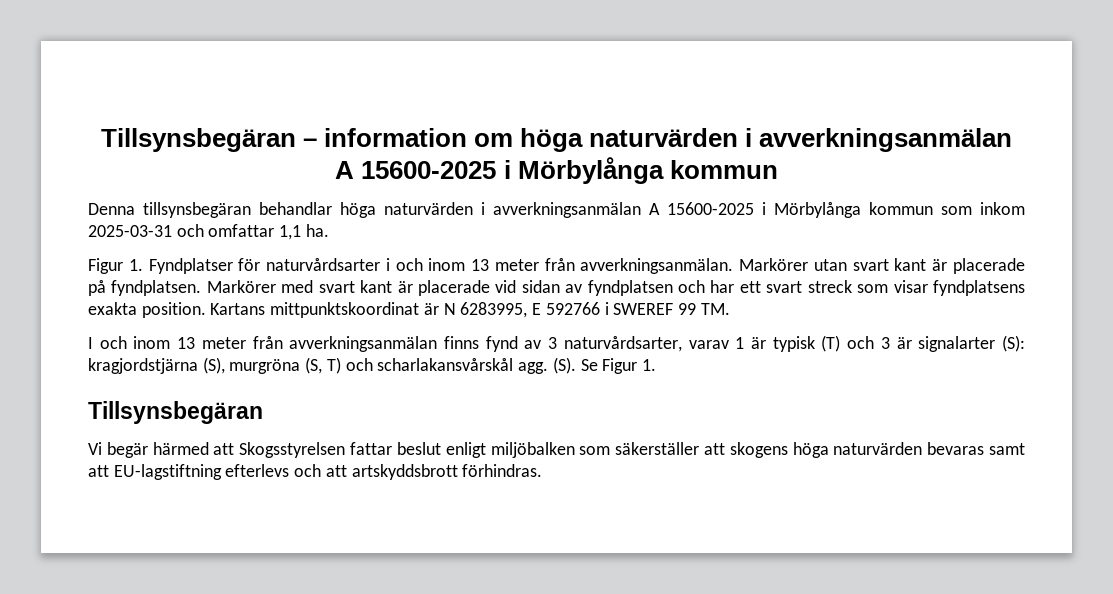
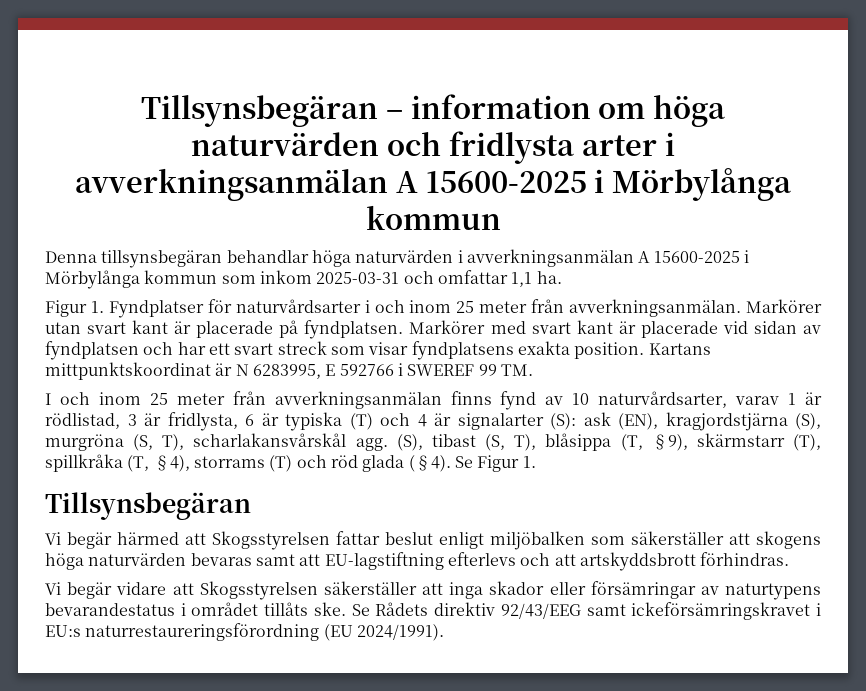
- Tillsynsbegäran – information om höga naturvärden i avverkningsanmälan A 15600-2025 i Mörbylånga kommun
+ Tillsynsbegäran – information om höga naturvärden och fridlysta arter i avverkningsanmälan A 15600-2025 i Mörbylånga kommun
- Figur 1. Fyndplatser för naturvårdsarter i och inom 13 meter från avverkningsanmälan.
+ Figur 1. Fyndplatser för naturvårdsarter i och inom 25 meter från avverkningsanmälan.
- I och inom 13 meter från avverkningsanmälan finns fynd av 3 naturvårdsarter, varav 1 är typisk (T) och 3 är signalarter (S): kragjordstjärna (S), murgröna (S, T) och scharlakansvårskål agg. (S). Se Figur 1.
+ I och inom 25 meter från avverkningsanmälan finns fynd av 10 naturvårdsarter, varav 1 är rödlistad, 3 är fridlysta, 6 är typiska (T) och 4 är signalarter (S): ask (EN), kragjordstjärna (S), murgröna (S, T), scharlakansvårskål agg. (S), tibast (S, T), blåsippa (T, §9), skärmstarr (T), spillkråka (T, §4), storrams (T) och röd glada (§4). Se Figur 1.
+ Vi begär vidare att Skogsstyrelsen säkerställer att inga skador eller försämringar av naturtypens bevarandestatus i området tillåts ske. Se Rådets direktiv 92/43/EEG samt ickeförsämringskravet i EU:s naturrestaureringsförordning (EU 2024/1991).

